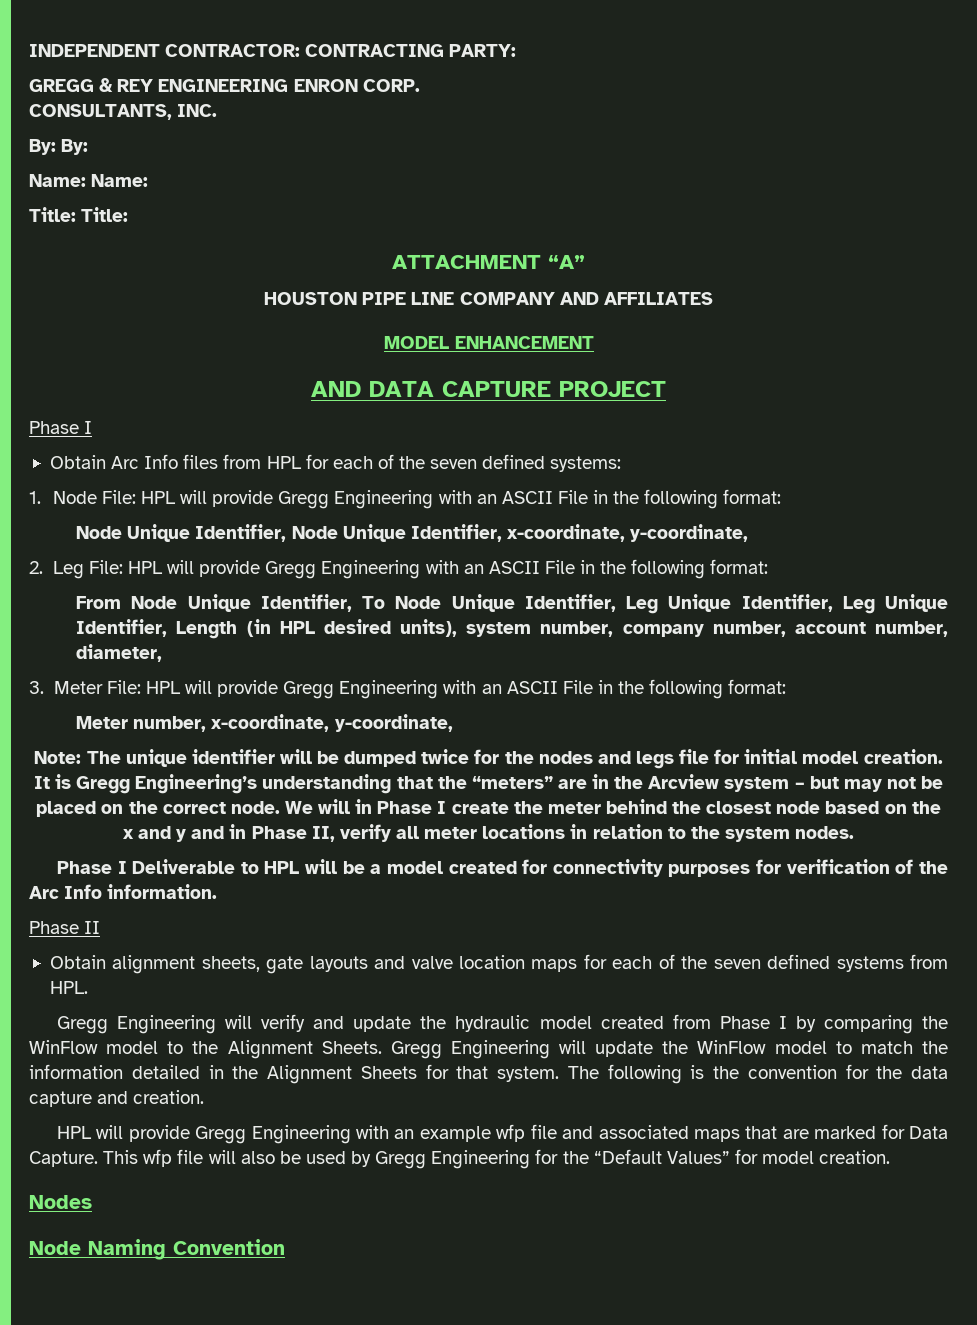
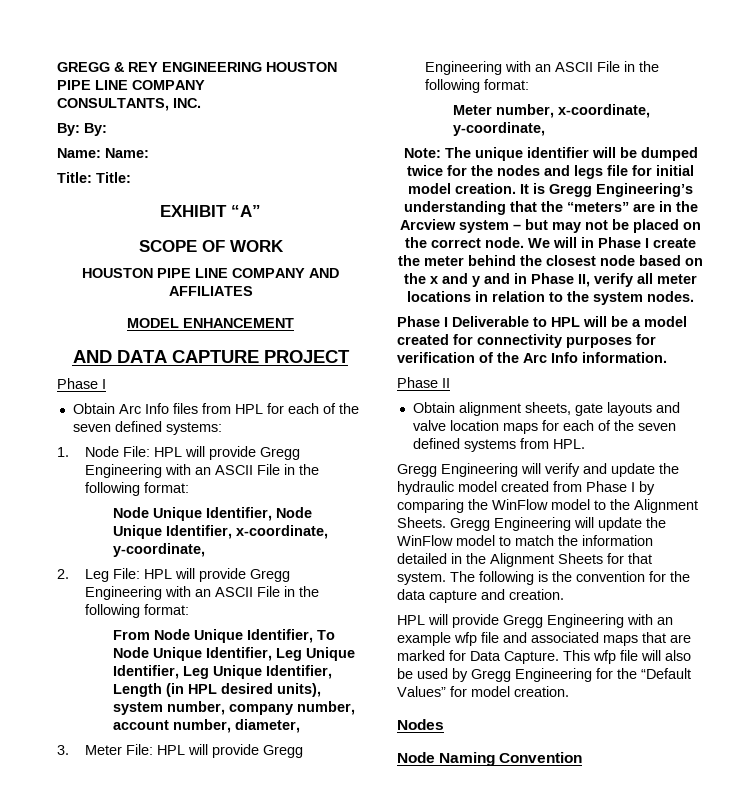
- INDEPENDENT CONTRACTOR: CONTRACTING PARTY:
- GREGG & REY ENGINEERING ENRON CORP.
+ GREGG & REY ENGINEERING HOUSTON PIPE LINE COMPANY
- ATTACHMENT “A”
+ EXHIBIT “A”
+ SCOPE OF WORK

